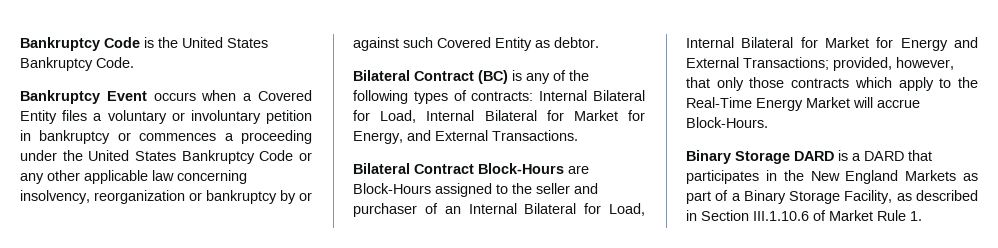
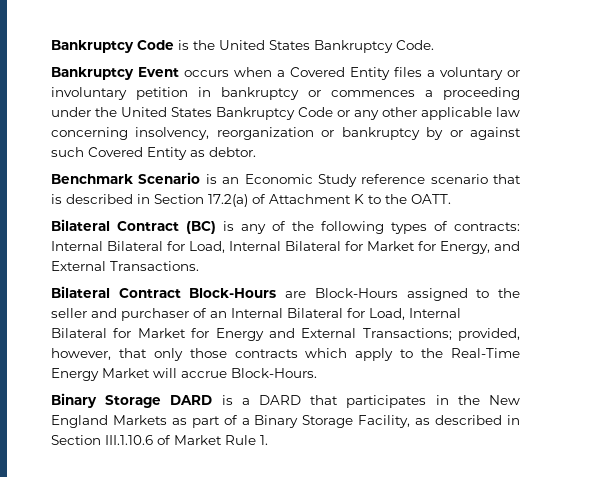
+ Benchmark Scenario is an Economic Study reference scenario that is described in Section 17.2(a) of Attachment K to the OATT.

